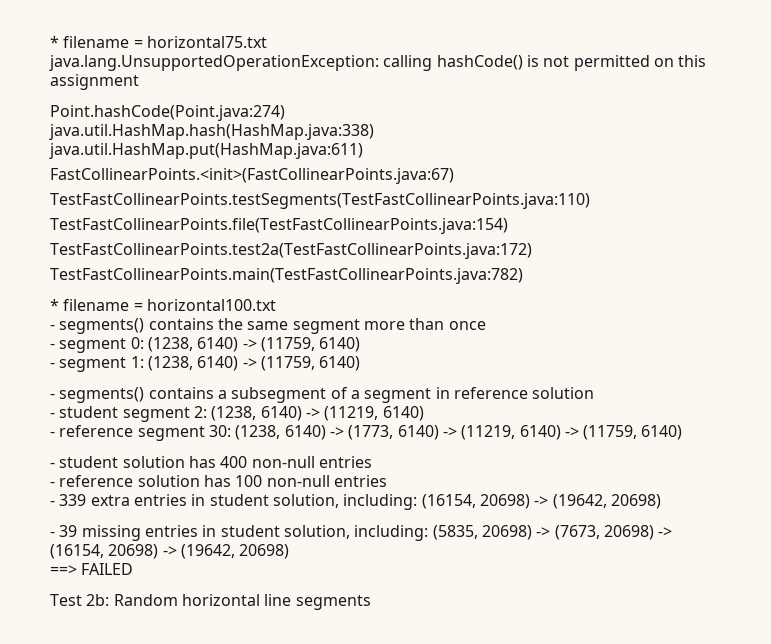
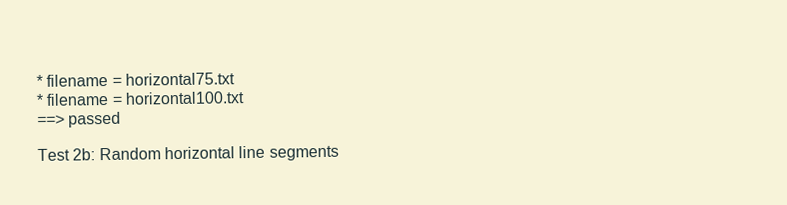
- java.lang.UnsupportedOperationException: calling hashCode() is not permitted on this assignment
- Point.hashCode(Point.java:274)
- java.util.HashMap.hash(HashMap.java:338)
- java.util.HashMap.put(HashMap.java:611)
- FastCollinearPoints.<init>(FastCollinearPoints.java:67)
- TestFastCollinearPoints.testSegments(TestFastCollinearPoints.java:110)
- TestFastCollinearPoints.file(TestFastCollinearPoints.java:154)
- TestFastCollinearPoints.test2a(TestFastCollinearPoints.java:172)
- TestFastCollinearPoints.main(TestFastCollinearPoints.java:782)
  * filename = horizontal100.txt
- - segments() contains the same segment more than once
- - segment 0: (1238, 6140) -> (11759, 6140)
- - segment 1: (1238, 6140) -> (11759, 6140)
- - segments() contains a subsegment of a segment in reference solution
- - student segment 2: (1238, 6140) -> (11219, 6140)
- - reference segment 30: (1238, 6140) -> (1773, 6140) -> (11219, 6140) -> (11759, 6140)
- - student solution has 400 non-null entries
- - reference solution has 100 non-null entries
- - 339 extra entries in student solution, including: (16154, 20698) -> (19642, 20698)
- - 39 missing entries in student solution, including: (5835, 20698) -> (7673, 20698) -> (16154, 20698) -> (19642, 20698)
- ==> FAILED
+ ==> passed

